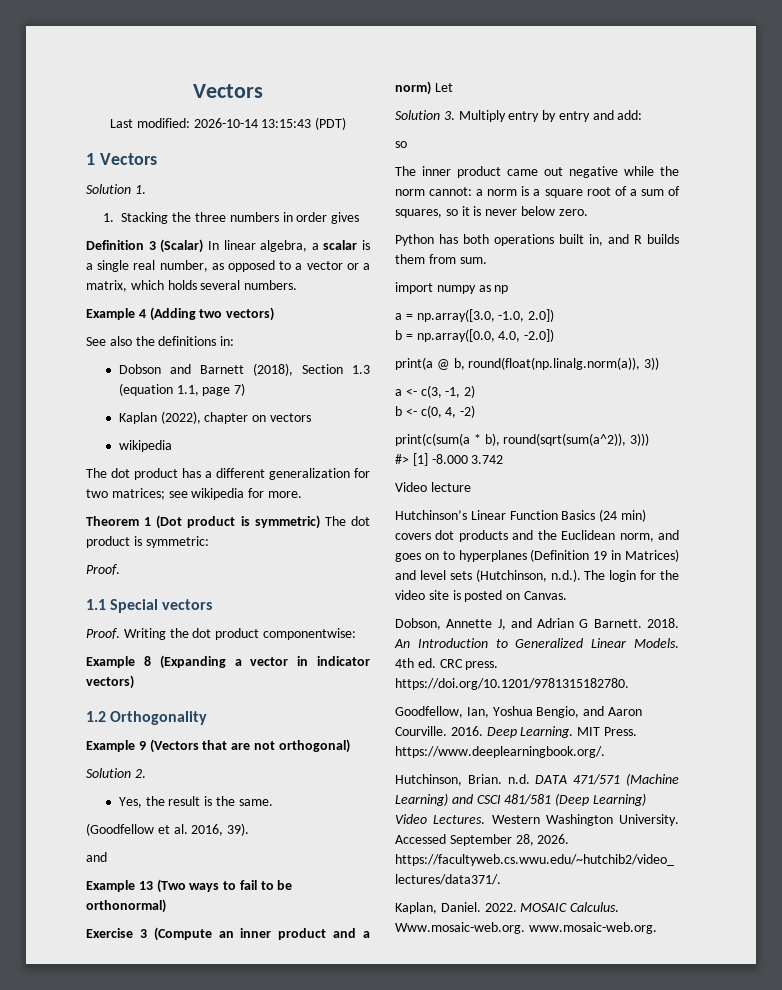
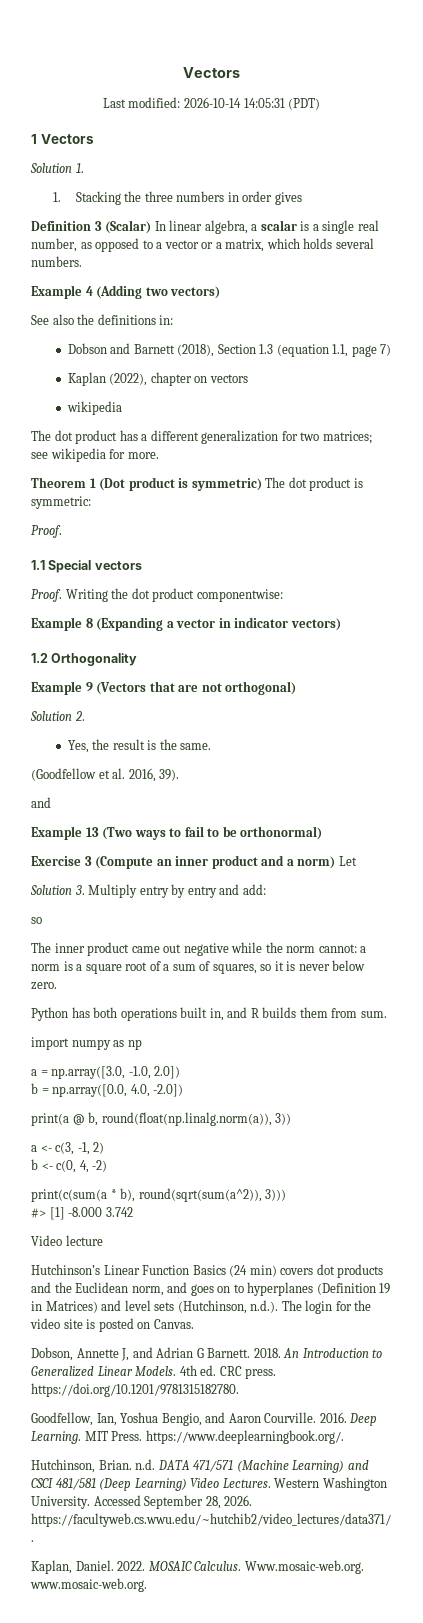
- Last modified: 2026-10-14 13:15:43 (PDT)
+ Last modified: 2026-10-14 14:05:31 (PDT)

